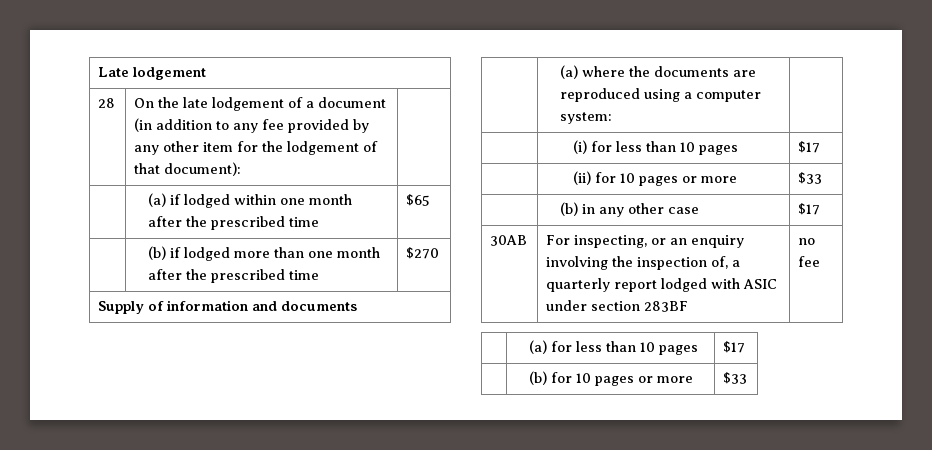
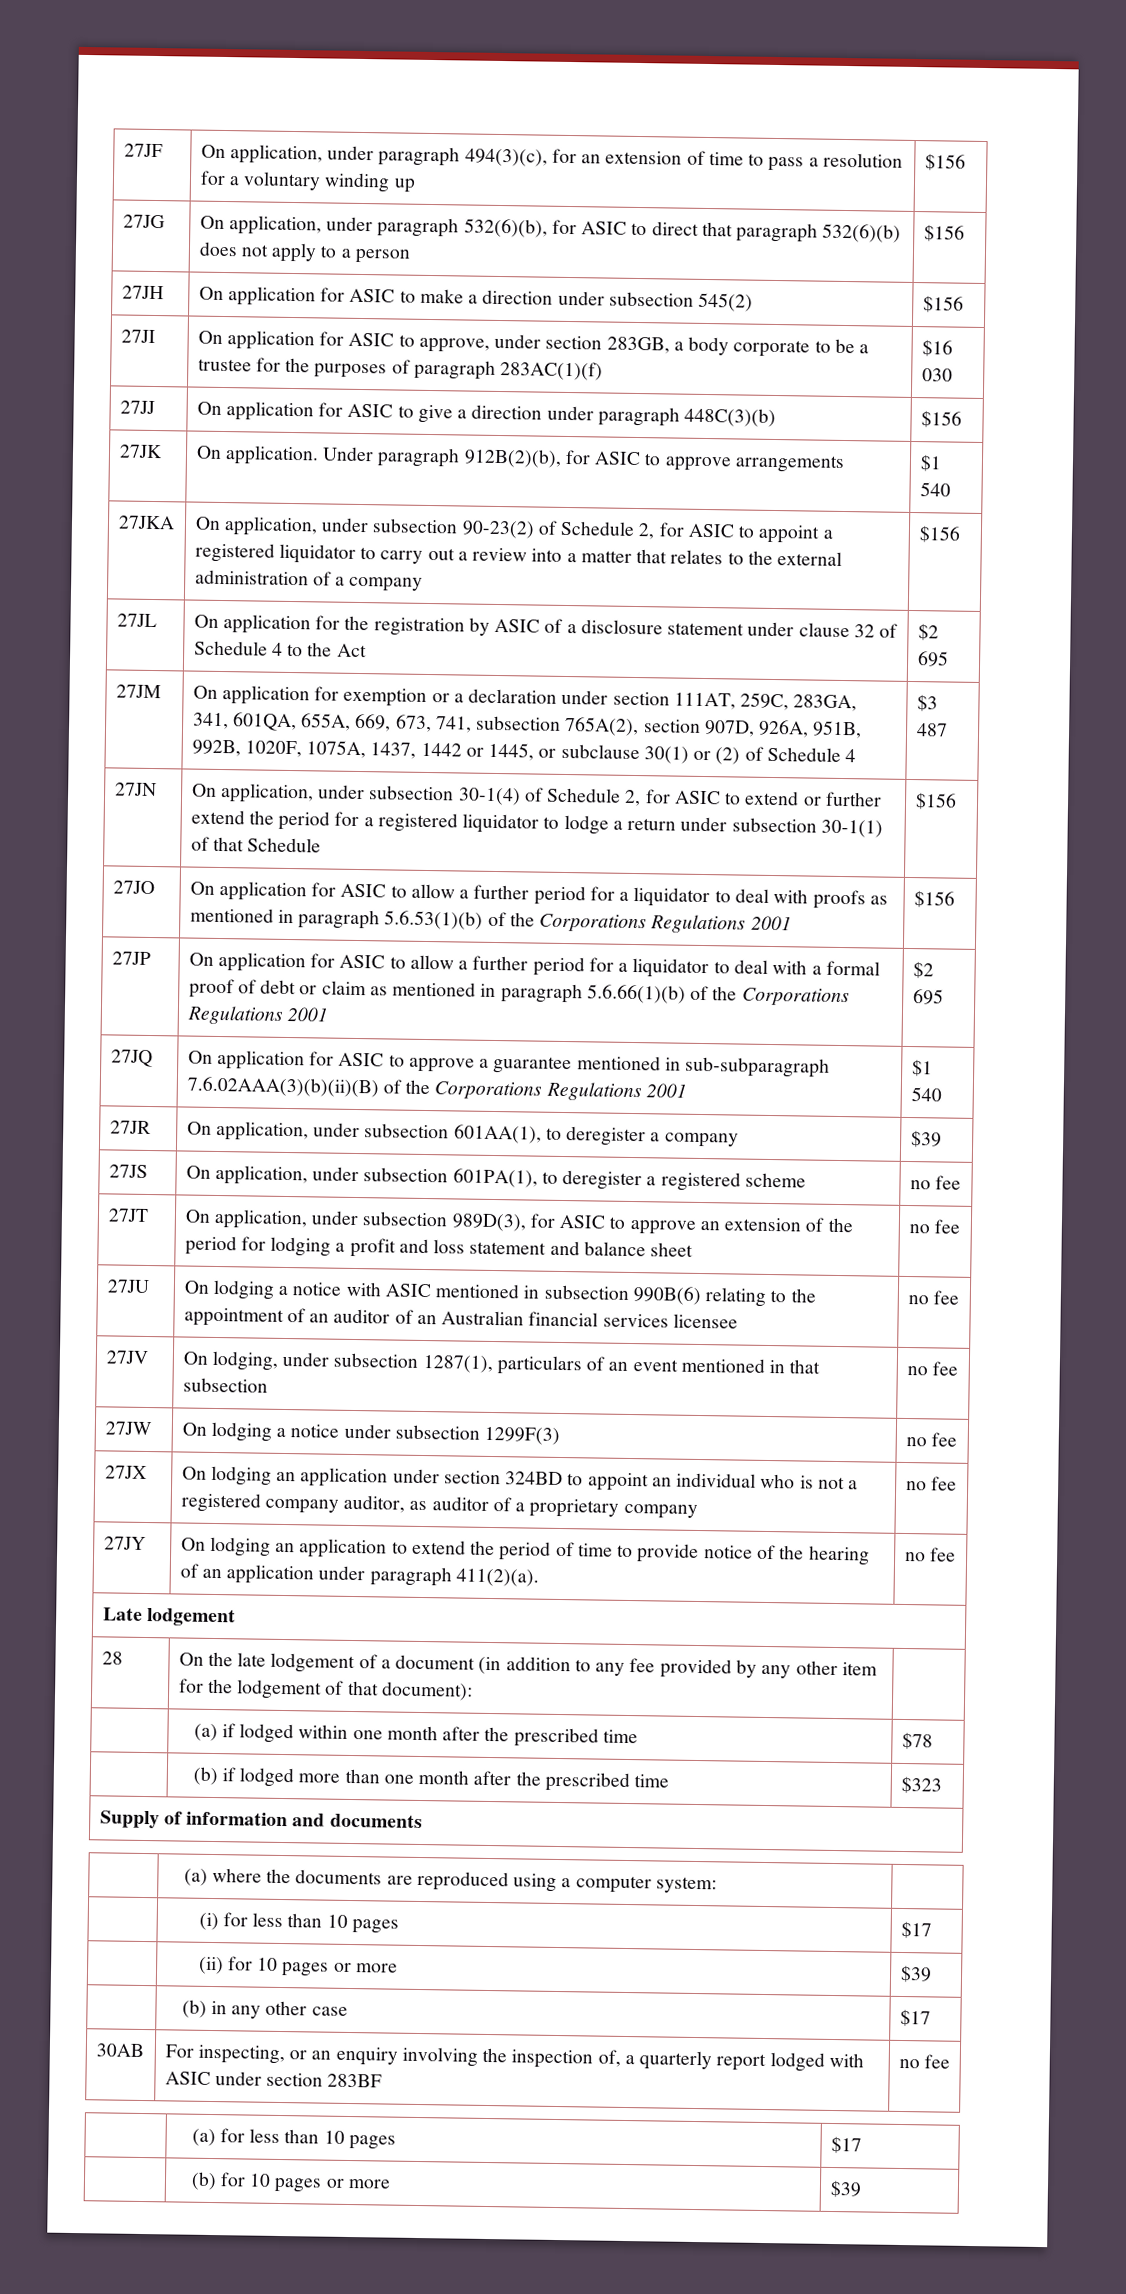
+ 27JF | On application, under paragraph 494(3)(c), for an extension of time to pass a resolution for a voluntary winding up | $156
+ 27JG | On application, under paragraph 532(6)(b), for ASIC to direct that paragraph 532(6)(b) does not apply to a person | $156
+ 27JH | On application for ASIC to make a direction under subsection 545(2) | $156
+ 27JI | On application for ASIC to approve, under section 283GB, a body corporate to be a trustee for the purposes of paragraph 283AC(1)(f) | $16 030
+ 27JJ | On application for ASIC to give a direction under paragraph 448C(3)(b) | $156
+ 27JK | On application. Under paragraph 912B(2)(b), for ASIC to approve arrangements | $1 540
+ 27JKA | On application, under subsection 90-23(2) of Schedule 2, for ASIC to appoint a registered liquidator to carry out a review into a matter that relates to the external administration of a company | $156
+ 27JL | On application for the registration by ASIC of a disclosure statement under clause 32 of Schedule 4 to the Act | $2 695
+ 27JM | On application for exemption or a declaration under section 111AT, 259C, 283GA, 341, 601QA, 655A, 669, 673, 741, subsection 765A(2), section 907D, 926A, 951B, 992B, 1020F, 1075A, 1437, 1442 or 1445, or subclause 30(1) or (2) of Schedule 4 | $3 487
+ 27JN | On application, under subsection 30-1(4) of Schedule 2, for ASIC to extend or further extend the period for a registered liquidator to lodge a return under subsection 30-1(1) of that Schedule | $156
+ 27JO | On application for ASIC to allow a further period for a liquidator to deal with proofs as mentioned in paragraph 5.6.53(1)(b) of the Corporations Regulations 2001 | $156
+ 27JP | On application for ASIC to allow a further period for a liquidator to deal with a formal proof of debt or claim as mentioned in paragraph 5.6.66(1)(b) of the Corporations Regulations 2001 | $2 695
+ 27JQ | On application for ASIC to approve a guarantee mentioned in sub-subparagraph 7.6.02AAA(3)(b)(ii)(B) of the Corporations Regulations 2001 | $1 540
+ 27JR | On application, under subsection 601AA(1), to deregister a company | $39
+ 27JS | On application, under subsection 601PA(1), to deregister a registered scheme | no fee
+ 27JT | On application, under subsection 989D(3), for ASIC to approve an extension of the period for lodging a profit and loss statement and balance sheet | no fee
+ 27JU | On lodging a notice with ASIC mentioned in subsection 990B(6) relating to the appointment of an auditor of an Australian financial services licensee | no fee
+ 27JV | On lodging, under subsection 1287(1), particulars of an event mentioned in that subsection | no fee
+ 27JW | On lodging a notice under subsection 1299F(3) | no fee
+ 27JX | On lodging an application under section 324BD to appoint an individual who is not a registered company auditor, as auditor of a proprietary company | no fee
+ 27JY | On lodging an application to extend the period of time to provide notice of the hearing of an application under paragraph 411(2)(a). | no fee
- | (a) if lodged within one month after the prescribed time | $65
+ | (a) if lodged within one month after the prescribed time | $78
- | (b) if lodged more than one month after the prescribed time | $270
+ | (b) if lodged more than one month after the prescribed time | $323
- | (ii) for 10 pages or more | $33
+ | (ii) for 10 pages or more | $39
- | (b) for 10 pages or more | $33
+ | (b) for 10 pages or more | $39

